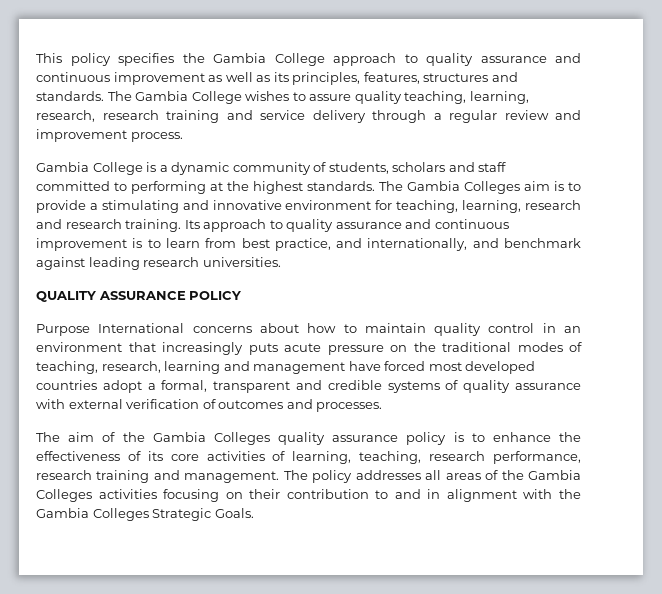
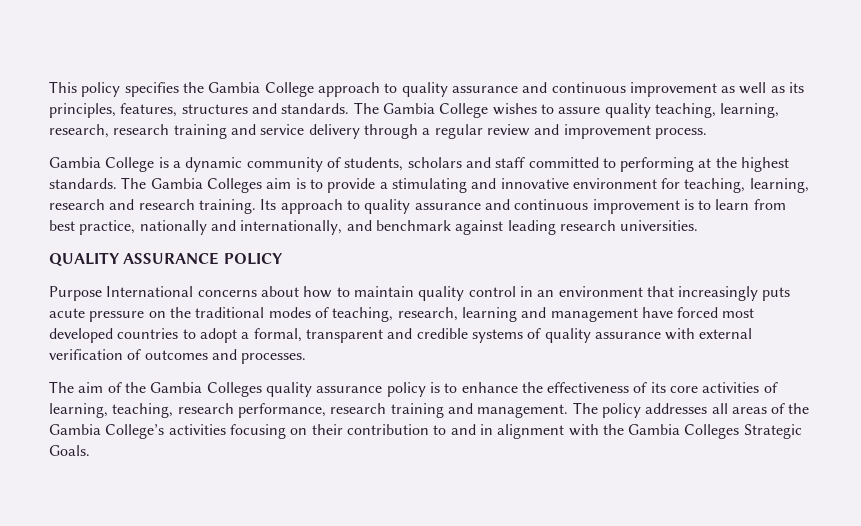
- Its approach to quality assurance and continuous improvement is to learn from best practice, and internationally, and benchmark against leading research universities.
+ Its approach to quality assurance and continuous improvement is to learn from best practice, nationally and internationally, and benchmark against leading research universities.
- Purpose International concerns about how to maintain quality control in an environment that increasingly puts acute pressure on the traditional modes of teaching, research, learning and management have forced most developed countries adopt a formal, transparent and credible systems of quality assurance with external verification of outcomes and processes.
+ Purpose International concerns about how to maintain quality control in an environment that increasingly puts acute pressure on the traditional modes of teaching, research, learning and management have forced most developed countries to adopt a formal, transparent and credible systems of quality assurance with external verification of outcomes and processes.
- The policy addresses all areas of the Gambia Colleges activities focusing on their contribution to and in alignment with the Gambia Colleges Strategic Goals.
+ The policy addresses all areas of the Gambia College’s activities focusing on their contribution to and in alignment with the Gambia Colleges Strategic Goals.

